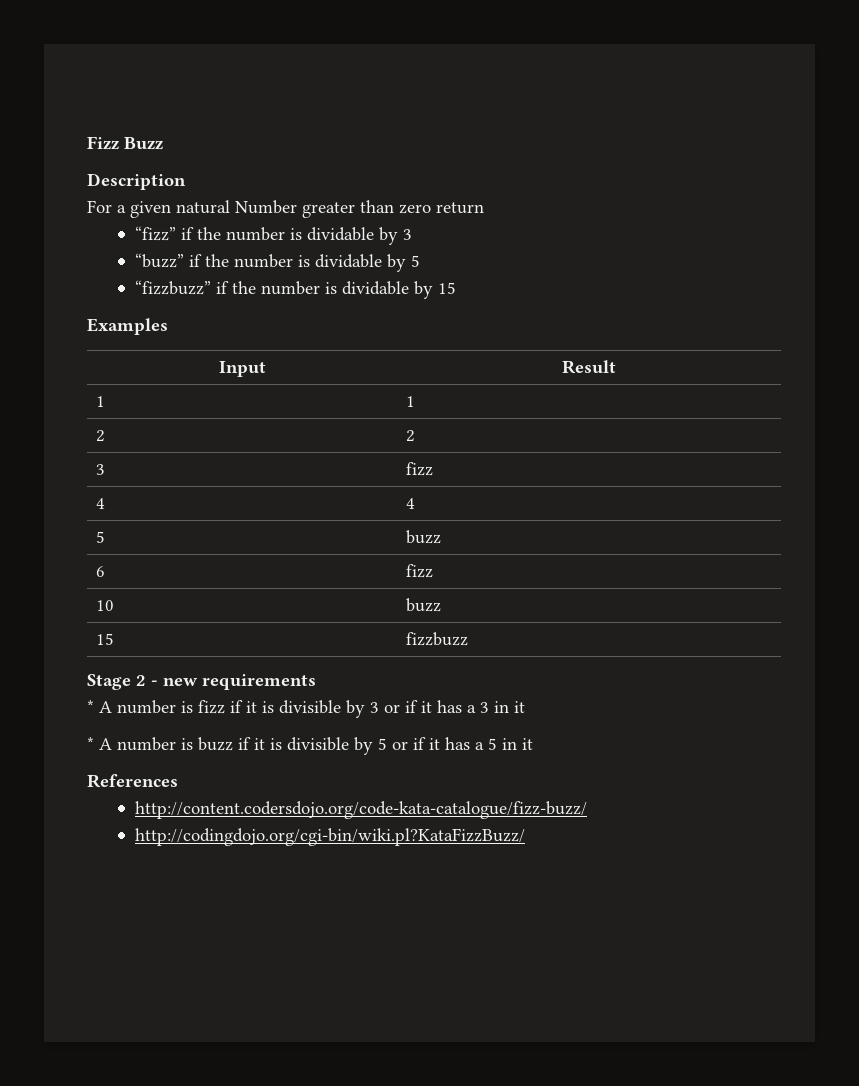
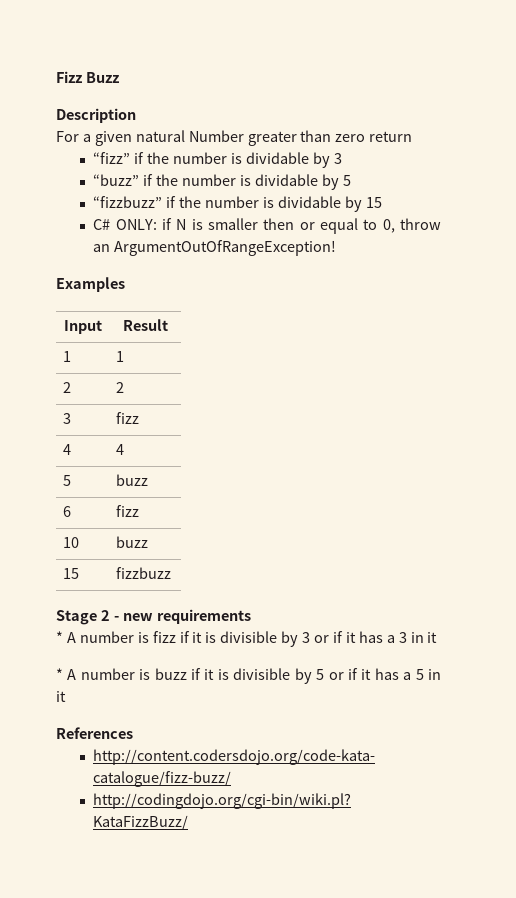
+ C# ONLY: if N is smaller then or equal to 0, throw an ArgumentOutOfRangeException!

